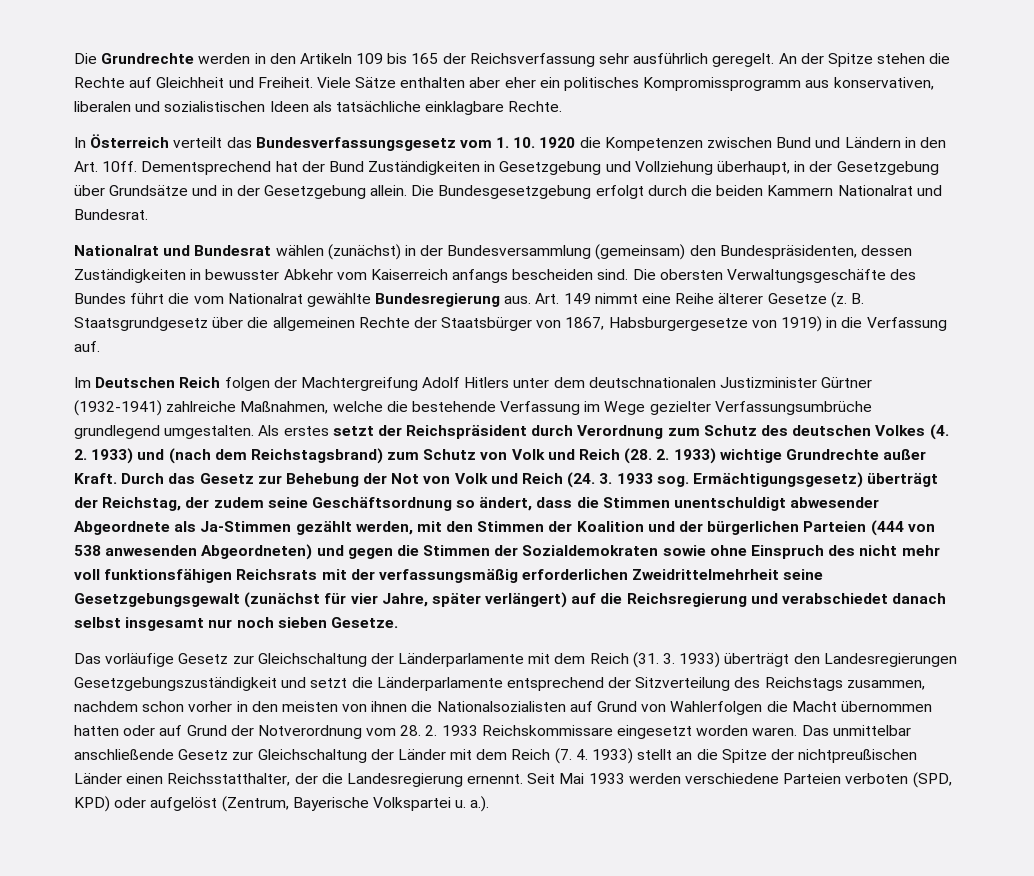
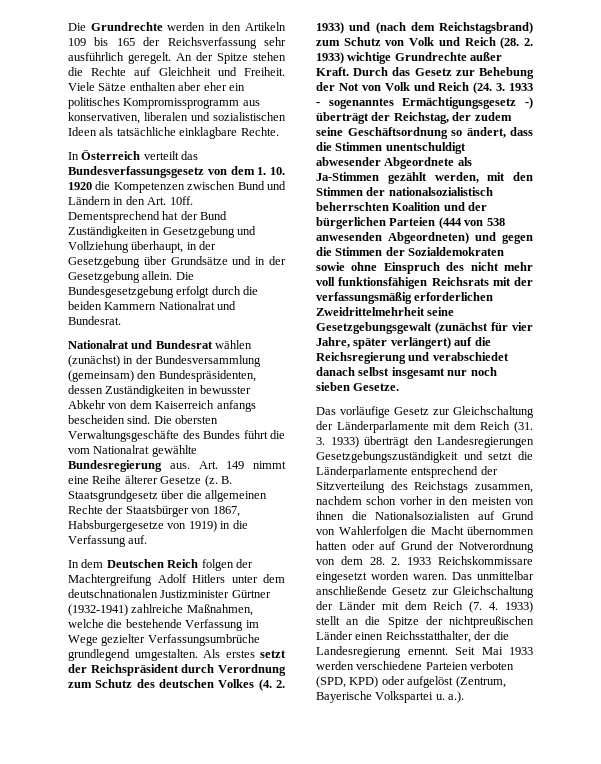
- In Österreich verteilt das Bundesverfassungsgesetz vom 1. 10. 1920 die Kompetenzen zwischen Bund und Ländern in den Art. 10ff.
+ In Österreich verteilt das Bundesverfassungsgesetz von dem 1. 10. 1920 die Kompetenzen zwischen Bund und Ländern in den Art. 10ff.
- Nationalrat und Bundesrat wählen (zunächst) in der Bundesversammlung (gemeinsam) den Bundespräsidenten, dessen Zuständigkeiten in bewusster Abkehr vom Kaiserreich anfangs bescheiden sind.
+ Nationalrat und Bundesrat wählen (zunächst) in der Bundesversammlung (gemeinsam) den Bundespräsidenten, dessen Zuständigkeiten in bewusster Abkehr von dem Kaiserreich anfangs bescheiden sind.
- Im Deutschen Reich folgen der Machtergreifung Adolf Hitlers unter dem deutschnationalen Justizminister Gürtner (1932-1941) zahlreiche Maßnahmen, welche die bestehende Verfassung im Wege gezielter Verfassungsumbrüche grundlegend umgestalten.
+ In dem Deutschen Reich folgen der Machtergreifung Adolf Hitlers unter dem deutschnationalen Justizminister Gürtner (1932-1941) zahlreiche Maßnahmen, welche die bestehende Verfassung im Wege gezielter Verfassungsumbrüche grundlegend umgestalten.
- Durch das Gesetz zur Behebung der Not von Volk und Reich (24. 3. 1933 sog. Ermächtigungsgesetz) überträgt der Reichstag, der zudem seine Geschäftsordnung so ändert, dass die Stimmen unentschuldigt abwesender Abgeordnete als Ja-Stimmen gezählt werden, mit den Stimmen der Koalition und der bürgerlichen Parteien (444 von 538 anwesenden Abgeordneten) und gegen die Stimmen der Sozialdemokraten sowie ohne Einspruch des nicht mehr voll funktionsfähigen Reichsrats mit der verfassungsmäßig erforderlichen Zweidrittelmehrheit seine Gesetzgebungsgewalt (zunächst für vier Jahre, später verlängert) auf die Reichsregierung und verabschiedet danach selbst insgesamt nur noch sieben Gesetze.
+ Durch das Gesetz zur Behebung der Not von Volk und Reich (24. 3. 1933 - sogenanntes Ermächtigungsgesetz -) überträgt der Reichstag, der zudem seine Geschäftsordnung so ändert, dass die Stimmen unentschuldigt abwesender Abgeordnete als Ja-Stimmen gezählt werden, mit den Stimmen der nationalsozialistisch beherrschten Koalition und der bürgerlichen Parteien (444 von 538 anwesenden Abgeordneten) und gegen die Stimmen der Sozialdemokraten sowie ohne Einspruch des nicht mehr voll funktionsfähigen Reichsrats mit der verfassungsmäßig erforderlichen Zweidrittelmehrheit seine Gesetzgebungsgewalt (zunächst für vier Jahre, später verlängert) auf die Reichsregierung und verabschiedet danach selbst insgesamt nur noch sieben Gesetze.
- Das vorläufige Gesetz zur Gleichschaltung der Länderparlamente mit dem Reich (31. 3. 1933) überträgt den Landesregierungen Gesetzgebungszuständigkeit und setzt die Länderparlamente entsprechend der Sitzverteilung des Reichstags zusammen, nachdem schon vorher in den meisten von ihnen die Nationalsozialisten auf Grund von Wahlerfolgen die Macht übernommen hatten oder auf Grund der Notverordnung vom 28. 2. 1933 Reichskommissare eingesetzt worden waren.
+ Das vorläufige Gesetz zur Gleichschaltung der Länderparlamente mit dem Reich (31. 3. 1933) überträgt den Landesregierungen Gesetzgebungszuständigkeit und setzt die Länderparlamente entsprechend der Sitzverteilung des Reichstags zusammen, nachdem schon vorher in den meisten von ihnen die Nationalsozialisten auf Grund von Wahlerfolgen die Macht übernommen hatten oder auf Grund der Notverordnung von dem 28. 2. 1933 Reichskommissare eingesetzt worden waren.

